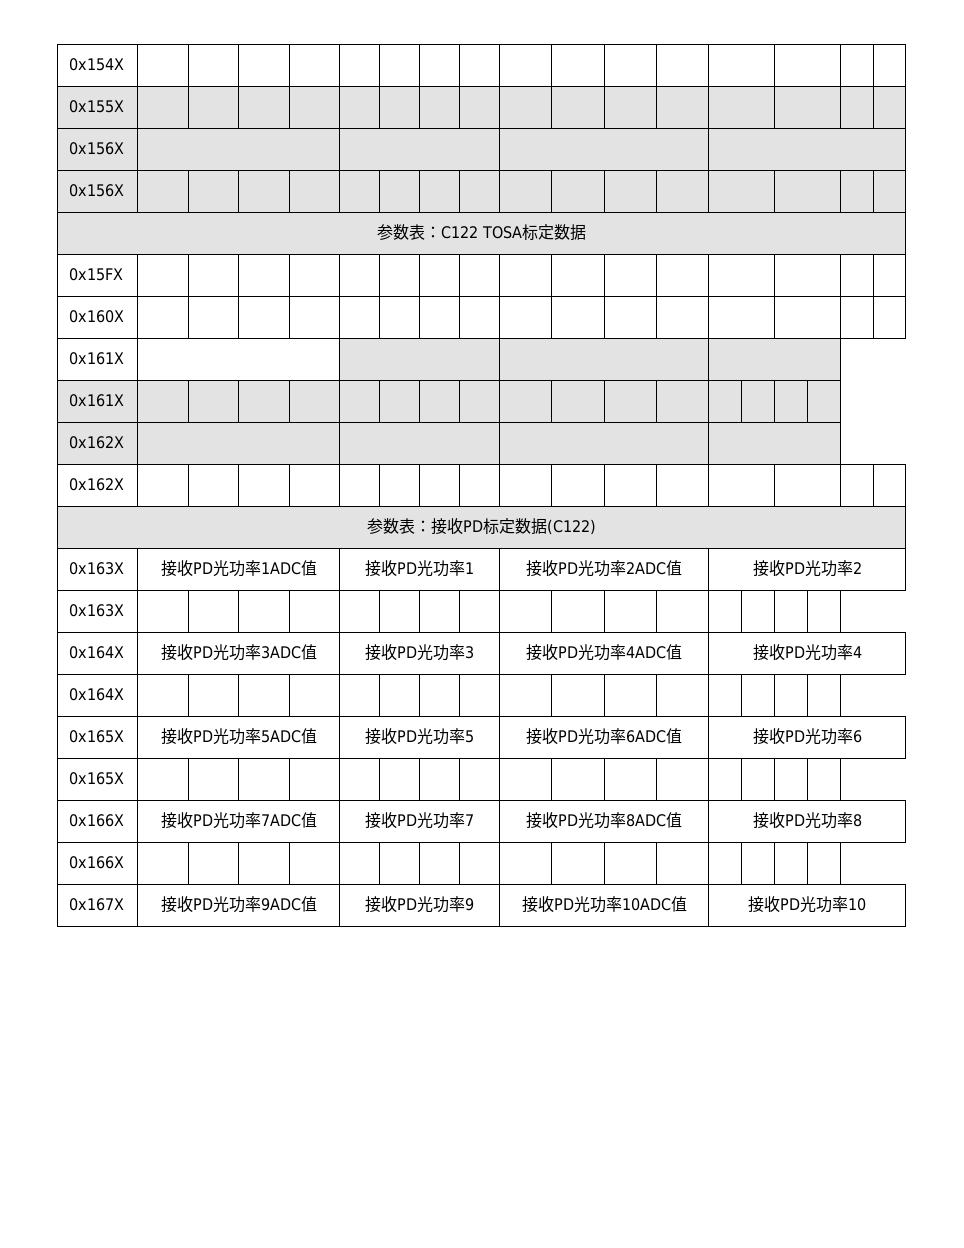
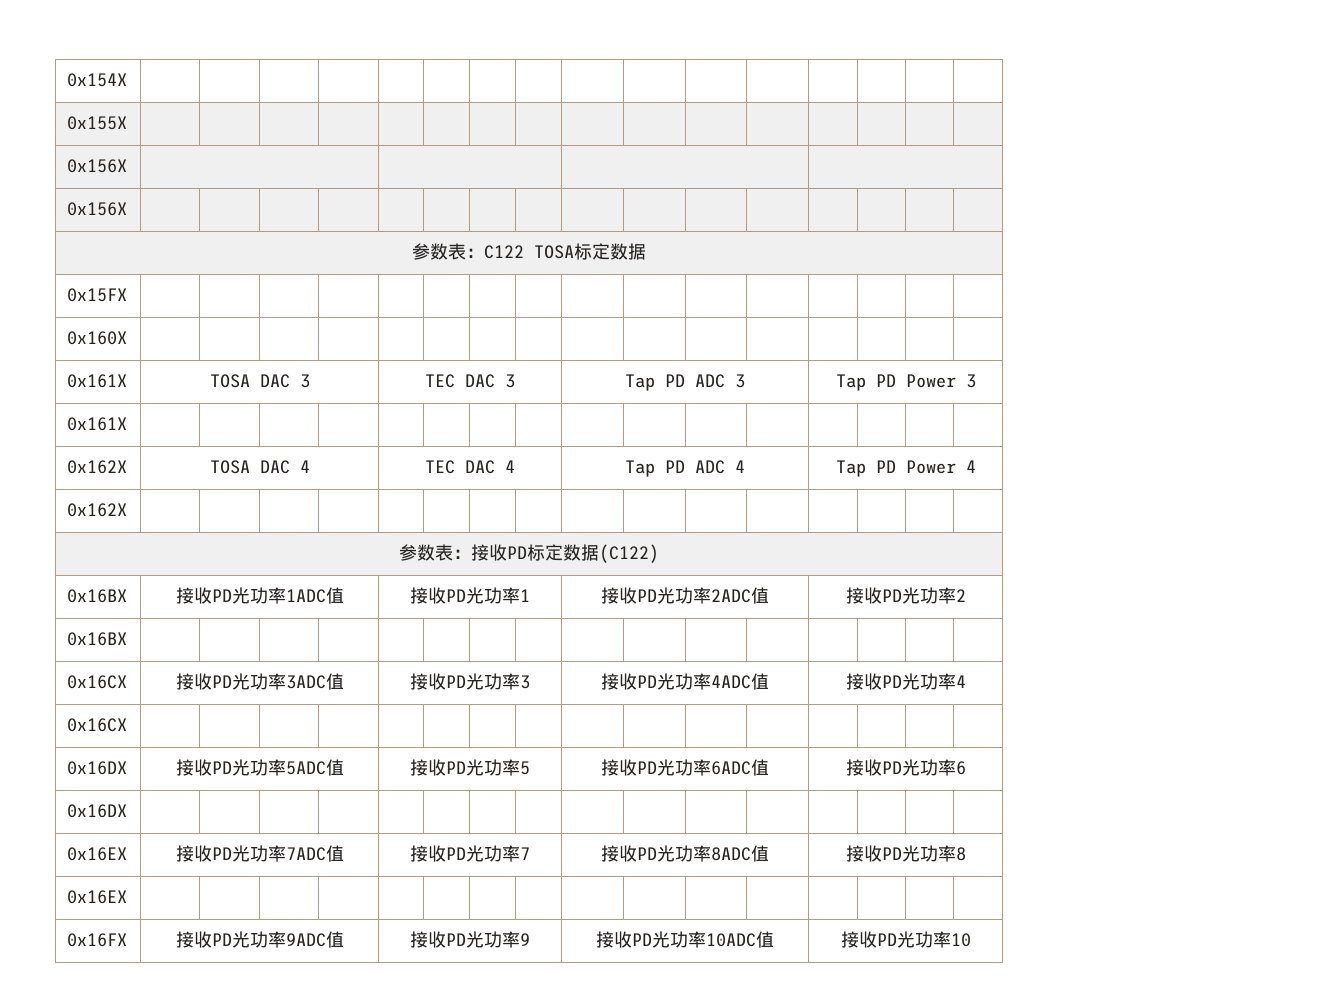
  0x160X | | | | | | | | | | | | | | | |
- 0x161X | | | |
+ 0x161X | TOSA DAC 3 | TEC DAC 3 | Tap PD ADC 3 | Tap PD Power 3
  0x161X | | | | | | | | | | | | | | | |
- 0x162X | | | |
+ 0x162X | TOSA DAC 4 | TEC DAC 4 | Tap PD ADC 4 | Tap PD Power 4
- 0x163X | 接收PD光功率1ADC值 | 接收PD光功率1 | 接收PD光功率2ADC值 | 接收PD光功率2
+ 0x16BX | 接收PD光功率1ADC值 | 接收PD光功率1 | 接收PD光功率2ADC值 | 接收PD光功率2
- 0x163X | | | | | | | | | | | | | | | |
- 0x164X | 接收PD光功率3ADC值 | 接收PD光功率3 | 接收PD光功率4ADC值 | 接收PD光功率4
+ 0x16BX | | | | | | | | | | | | | | | |
+ 0x16CX | 接收PD光功率3ADC值 | 接收PD光功率3 | 接收PD光功率4ADC值 | 接收PD光功率4
- 0x164X | | | | | | | | | | | | | | | |
- 0x165X | 接收PD光功率5ADC值 | 接收PD光功率5 | 接收PD光功率6ADC值 | 接收PD光功率6
+ 0x16CX | | | | | | | | | | | | | | | |
+ 0x16DX | 接收PD光功率5ADC值 | 接收PD光功率5 | 接收PD光功率6ADC值 | 接收PD光功率6
- 0x165X | | | | | | | | | | | | | | | |
- 0x166X | 接收PD光功率7ADC值 | 接收PD光功率7 | 接收PD光功率8ADC值 | 接收PD光功率8
+ 0x16DX | | | | | | | | | | | | | | | |
+ 0x16EX | 接收PD光功率7ADC值 | 接收PD光功率7 | 接收PD光功率8ADC值 | 接收PD光功率8
- 0x166X | | | | | | | | | | | | | | | |
- 0x167X | 接收PD光功率9ADC值 | 接收PD光功率9 | 接收PD光功率10ADC值 | 接收PD光功率10
+ 0x16EX | | | | | | | | | | | | | | | |
+ 0x16FX | 接收PD光功率9ADC值 | 接收PD光功率9 | 接收PD光功率10ADC值 | 接收PD光功率10

